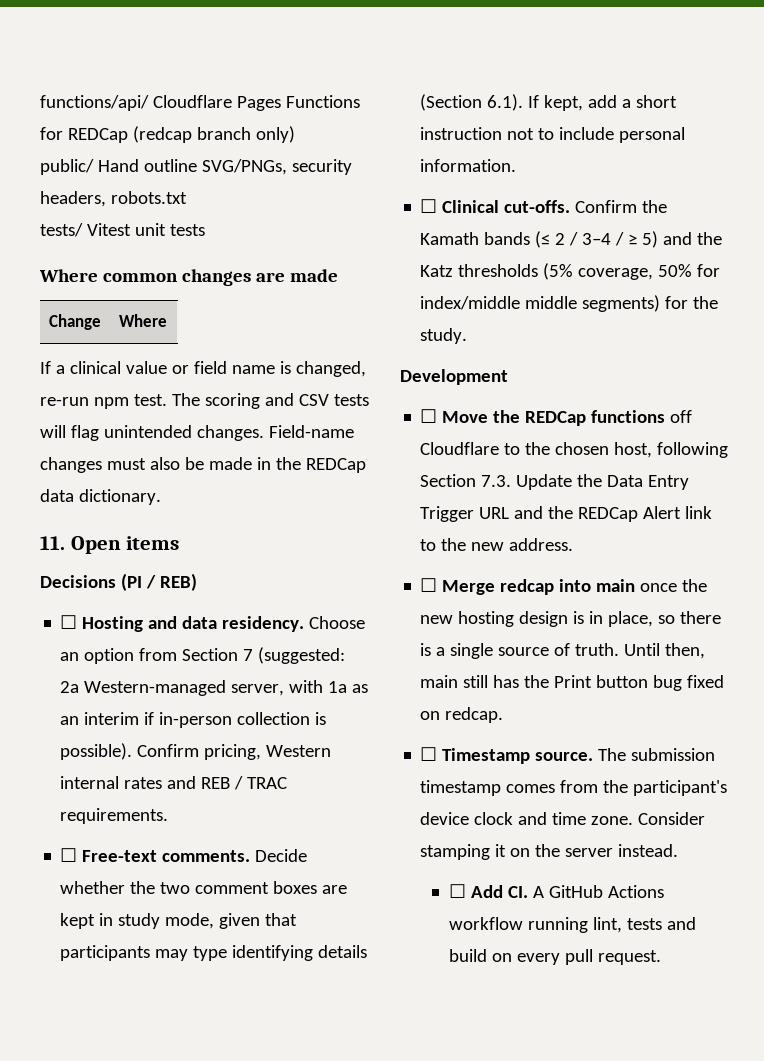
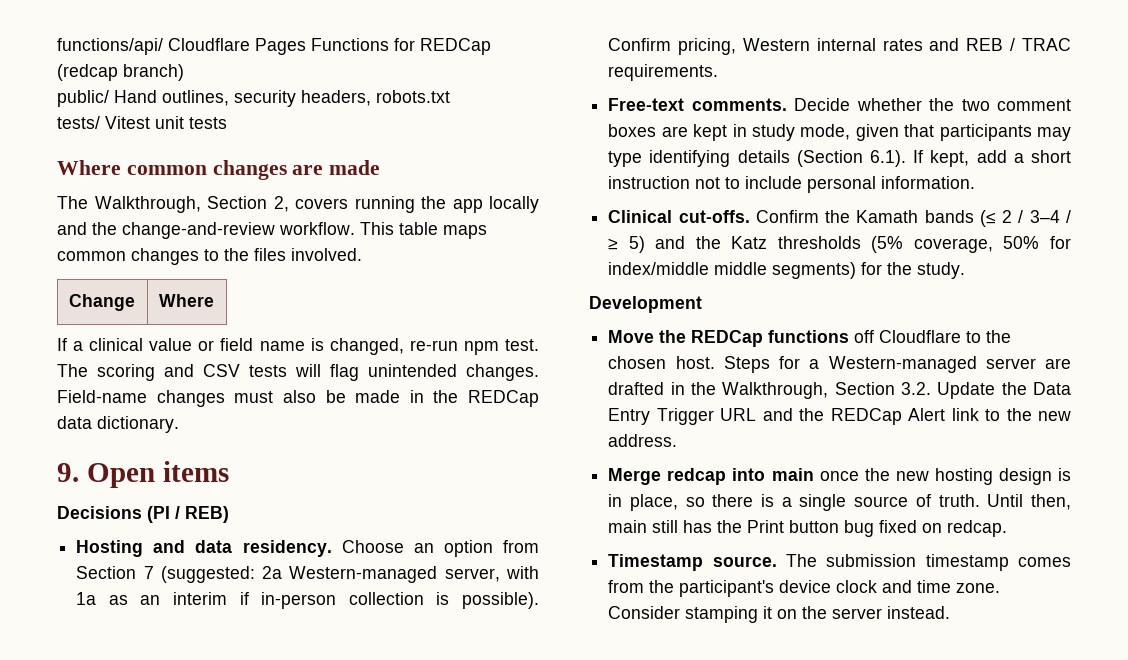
- functions/api/ Cloudflare Pages Functions for REDCap (redcap branch only)
+ functions/api/ Cloudflare Pages Functions for REDCap (redcap branch)
- public/ Hand outline SVG/PNGs, security headers, robots.txt
+ public/ Hand outlines, security headers, robots.txt
+ The Walkthrough, Section 2, covers running the app locally and the change-and-review workflow. This table maps common changes to the files involved.
- 11. Open items
+ 9. Open items
- ☐ Hosting and data residency.
+ Hosting and data residency.
- ☐ Free-text comments.
+ Free-text comments.
- ☐ Clinical cut-offs.
+ Clinical cut-offs.
- ☐ Move the REDCap functions off Cloudflare to the chosen host, following Section 7.3. Update the Data Entry Trigger URL and the REDCap Alert link to the new address.
+ Move the REDCap functions off Cloudflare to the chosen host. Steps for a Western-managed server are drafted in the Walkthrough, Section 3.2. Update the Data Entry Trigger URL and the REDCap Alert link to the new address.
- ☐ Merge redcap into main once the new hosting design is in place, so there is a single source of truth.
+ Merge redcap into main once the new hosting design is in place, so there is a single source of truth.
- ☐ Timestamp source.
+ Timestamp source.
- ☐ Add CI. A GitHub Actions workflow running lint, tests and build on every pull request.

